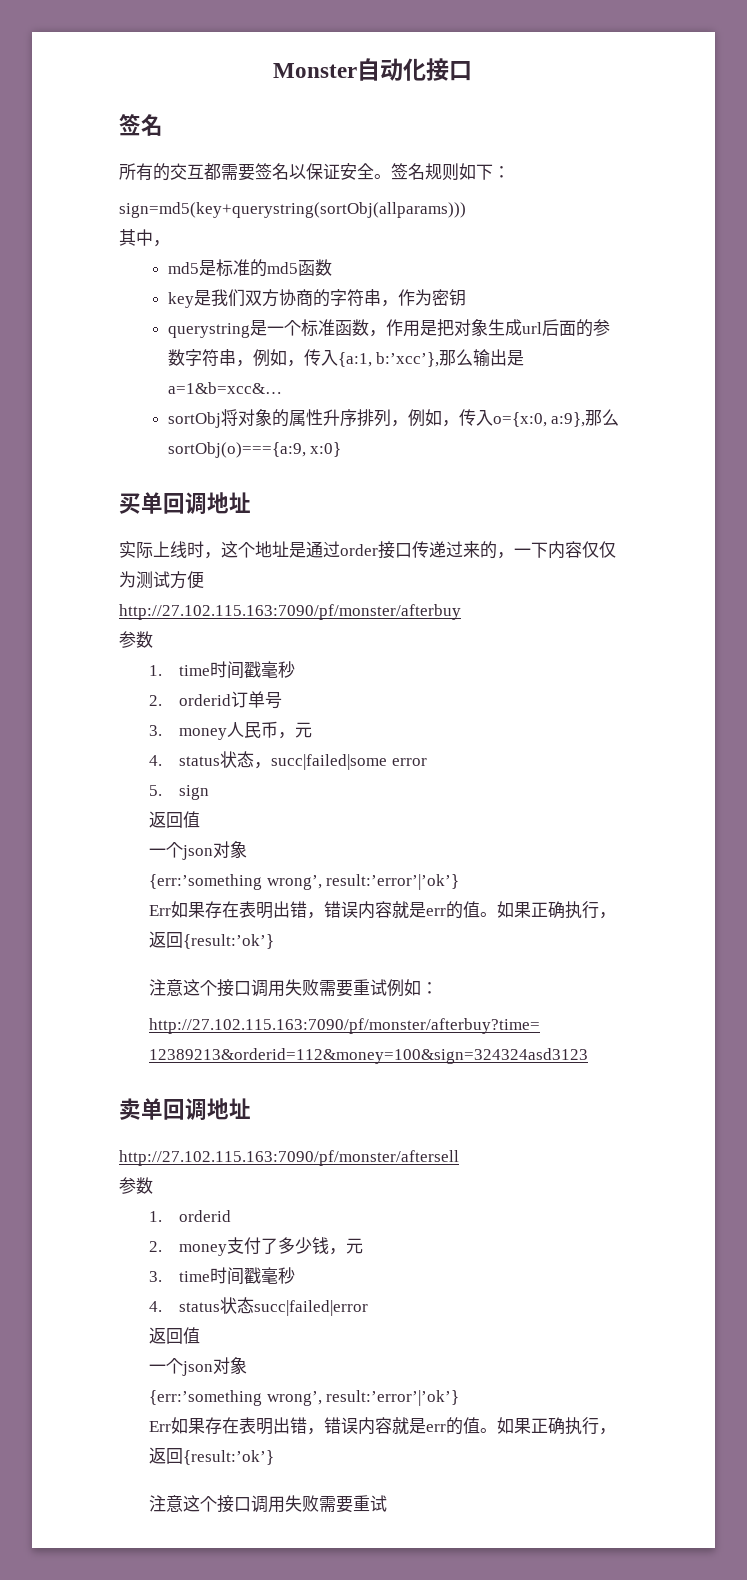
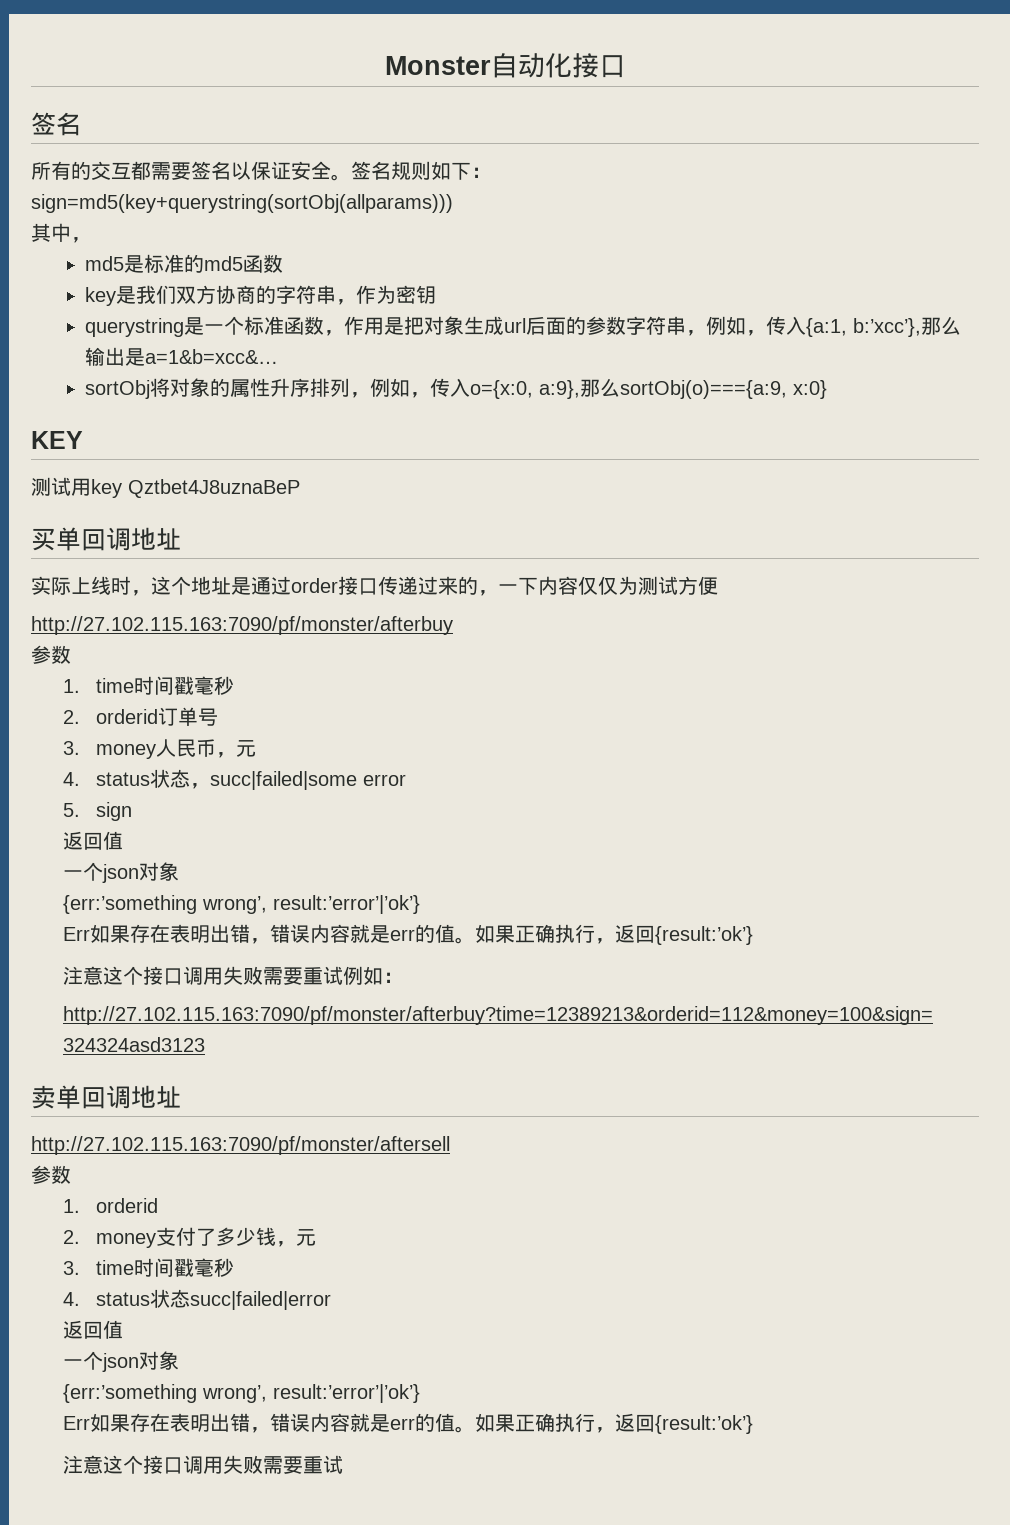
+ KEY
+ 测试用key Qztbet4J8uznaBeP

